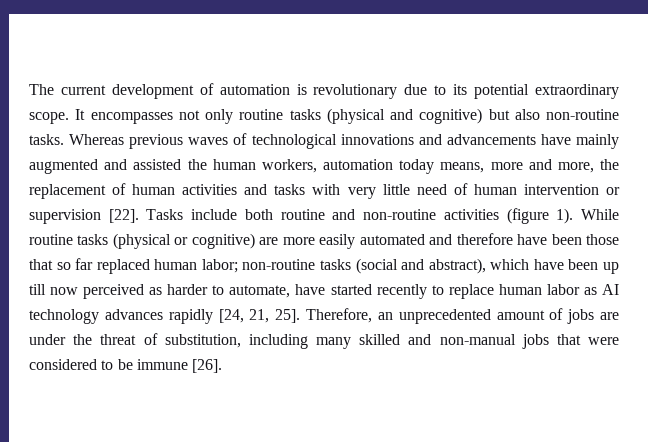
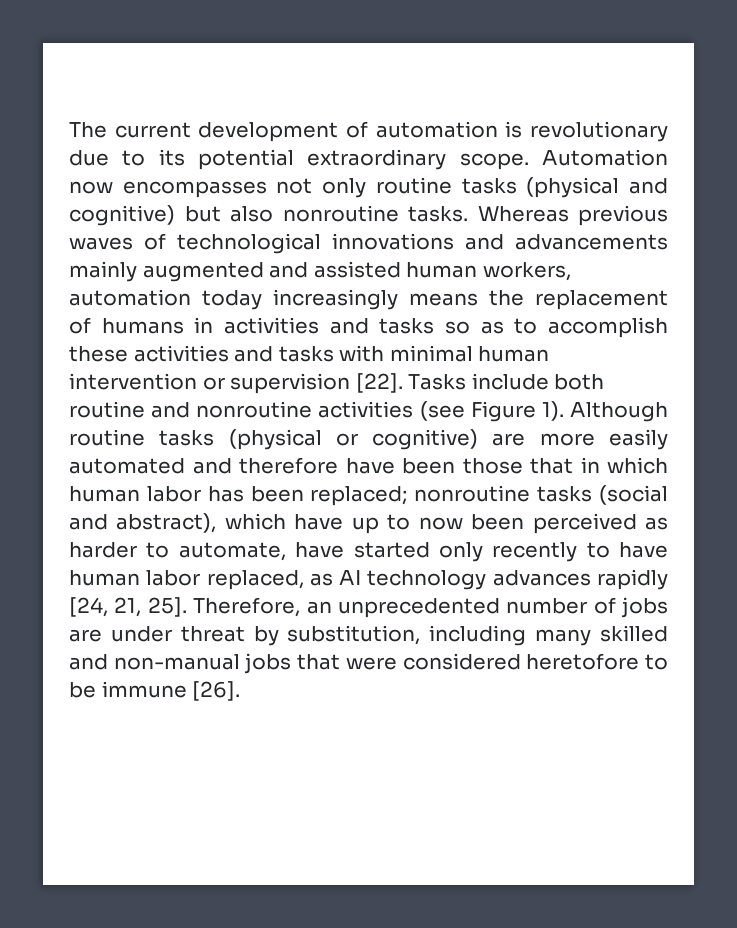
- It encompasses not only routine tasks (physical and cognitive) but also non-routine tasks.
+ Automation now encompasses not only routine tasks (physical and cognitive) but also nonroutine tasks.
- Whereas previous waves of technological innovations and advancements have mainly augmented and assisted the human workers, automation today means, more and more, the replacement of human activities and tasks with very little need of human intervention or supervision [22].
+ Whereas previous waves of technological innovations and advancements mainly augmented and assisted human workers, automation today increasingly means the replacement of humans in activities and tasks so as to accomplish these activities and tasks with minimal human intervention or supervision [22].
- Tasks include both routine and non-routine activities (figure 1). While routine tasks (physical or cognitive) are more easily automated and therefore have been those that so far replaced human labor; non-routine tasks (social and abstract), which have been up till now perceived as harder to automate, have started recently to replace human labor as AI technology advances rapidly [24, 21, 25].
+ Tasks include both routine and nonroutine activities (see Figure 1). Although routine tasks (physical or cognitive) are more easily automated and therefore have been those that in which human labor has been replaced; nonroutine tasks (social and abstract), which have up to now been perceived as harder to automate, have started only recently to have human labor replaced, as AI technology advances rapidly [24, 21, 25].
- Therefore, an unprecedented amount of jobs are under the threat of substitution, including many skilled and non-manual jobs that were considered to be immune [26].
+ Therefore, an unprecedented number of jobs are under threat by substitution, including many skilled and non-manual jobs that were considered heretofore to be immune [26].

